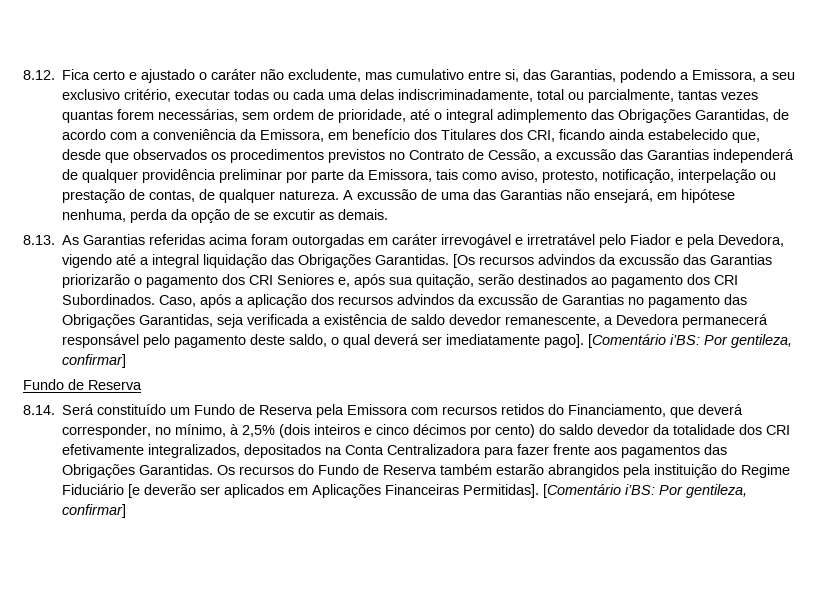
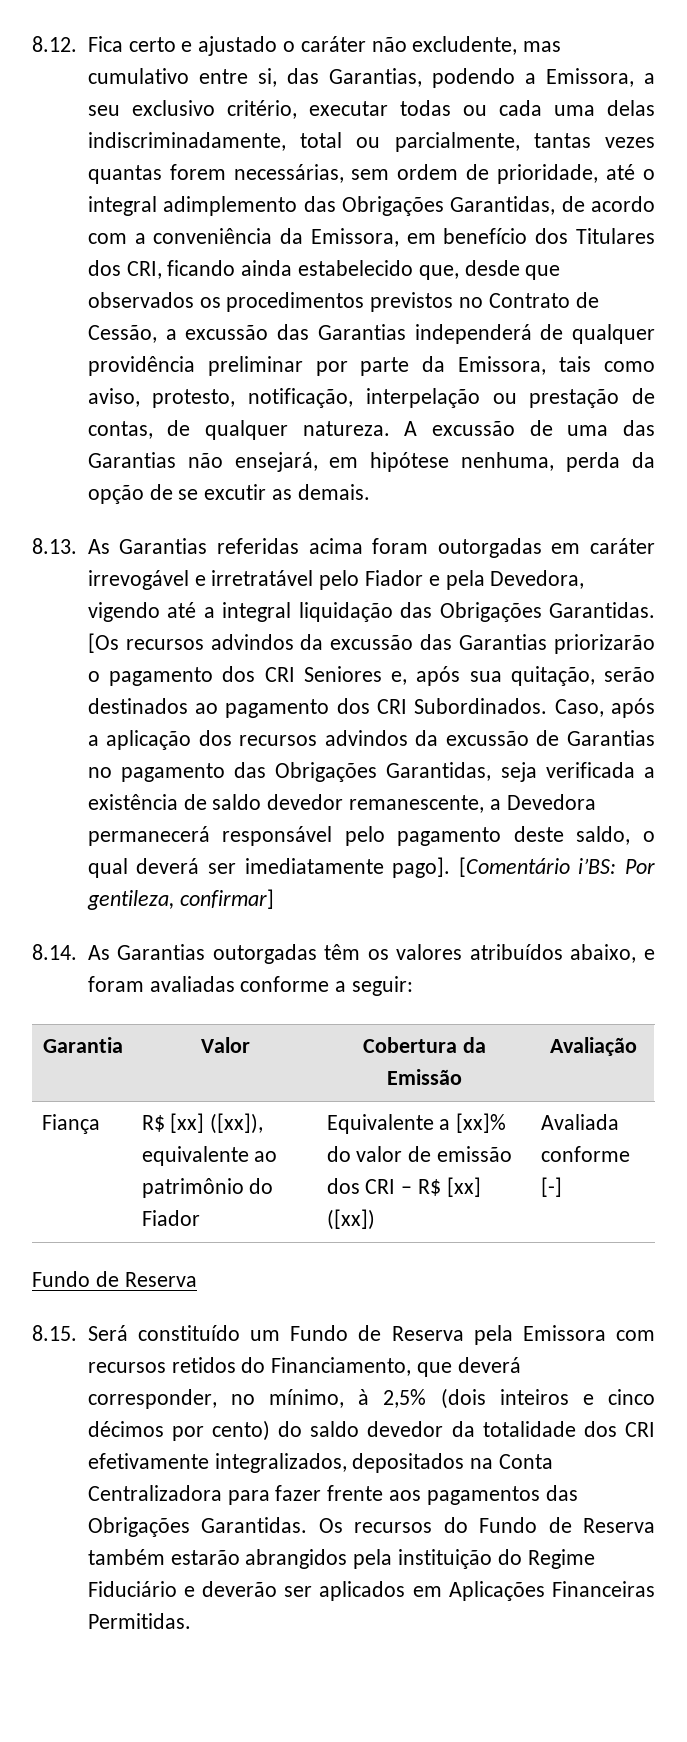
+ 8.14. As Garantias outorgadas têm os valores atribuídos abaixo, e foram avaliadas conforme a seguir:
+ Garantia | Valor | Cobertura da Emissão | Avaliação
+ Fiança | R$ [xx] ([xx]), equivalente ao patrimônio do Fiador | Equivalente a [xx]% do valor de emissão dos CRI – R$ [xx] ([xx]) | Avaliada conforme [-]
- 8.14. Será constituído um Fundo de Reserva pela Emissora com recursos retidos do Financiamento, que deverá corresponder, no mínimo, à 2,5% (dois inteiros e cinco décimos por cento) do saldo devedor da totalidade dos CRI efetivamente integralizados, depositados na Conta Centralizadora para fazer frente aos pagamentos das Obrigações Garantidas.
+ 8.15. Será constituído um Fundo de Reserva pela Emissora com recursos retidos do Financiamento, que deverá corresponder, no mínimo, à 2,5% (dois inteiros e cinco décimos por cento) do saldo devedor da totalidade dos CRI efetivamente integralizados, depositados na Conta Centralizadora para fazer frente aos pagamentos das Obrigações Garantidas.
- Os recursos do Fundo de Reserva também estarão abrangidos pela instituição do Regime Fiduciário [e deverão ser aplicados em Aplicações Financeiras Permitidas]. [Comentário i’BS: Por gentileza, confirmar]
+ Os recursos do Fundo de Reserva também estarão abrangidos pela instituição do Regime Fiduciário e deverão ser aplicados em Aplicações Financeiras Permitidas.

